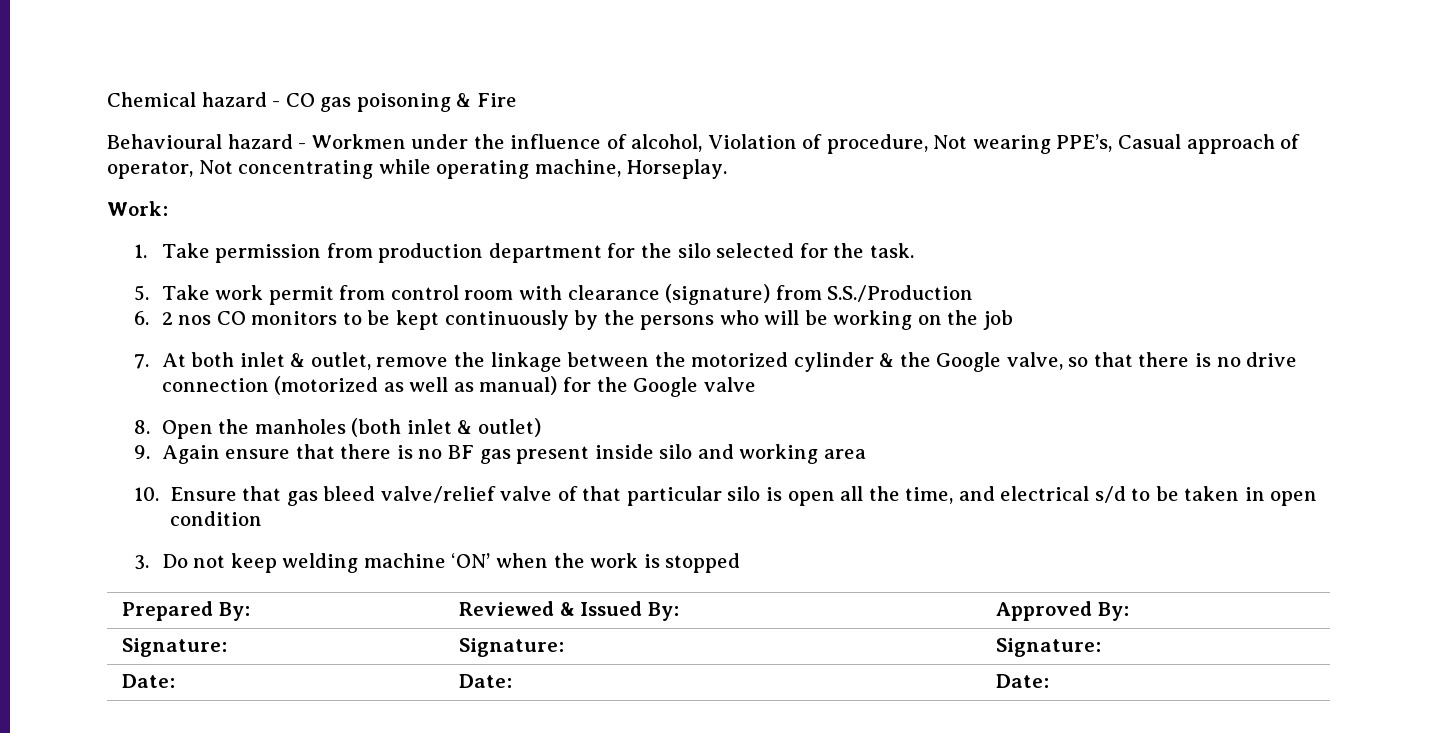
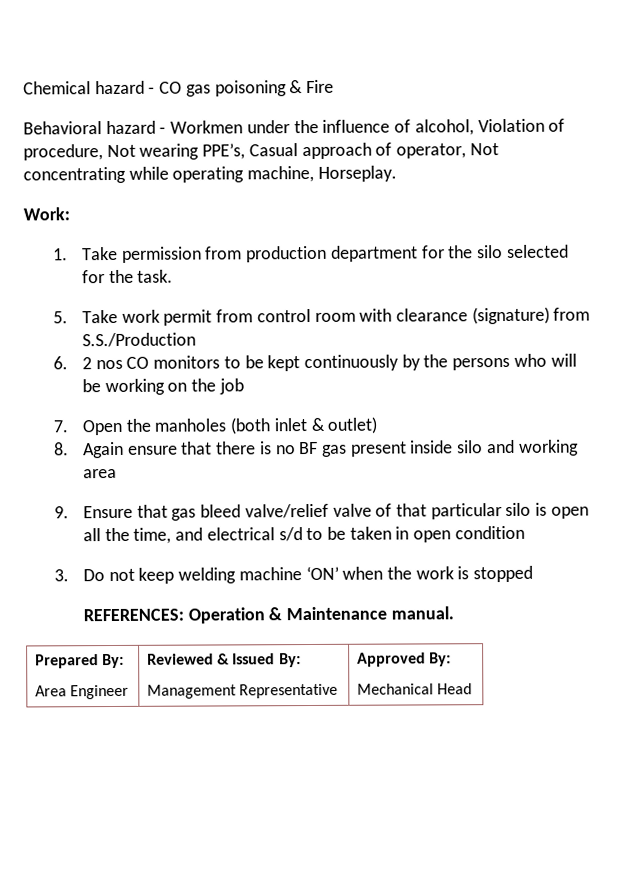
- Behavioural hazard - Workmen under the influence of alcohol, Violation of procedure, Not wearing PPE’s, Casual approach of operator, Not concentrating while operating machine, Horseplay.
+ Behavioral hazard - Workmen under the influence of alcohol, Violation of procedure, Not wearing PPE’s, Casual approach of operator, Not concentrating while operating machine, Horseplay.
- 7. At both inlet & outlet, remove the linkage between the motorized cylinder & the Google valve, so that there is no drive connection (motorized as well as manual) for the Google valve
- 8. Open the manholes (both inlet & outlet)
+ 7. Open the manholes (both inlet & outlet)
- 9. Again ensure that there is no BF gas present inside silo and working area
+ 8. Again ensure that there is no BF gas present inside silo and working area
- 10. Ensure that gas bleed valve/relief valve of that particular silo is open all the time, and electrical s/d to be taken in open condition
+ 9. Ensure that gas bleed valve/relief valve of that particular silo is open all the time, and electrical s/d to be taken in open condition
+ REFERENCES: Operation & Maintenance manual.
- Prepared By: | Reviewed & Issued By: | Approved By:
- Signature: | Signature: | Signature:
- Date: | Date: | Date:
+ Prepared By:
+ Area Engineer | Reviewed & Issued By:
+ Management Representative | Approved By:
+ Mechanical Head

